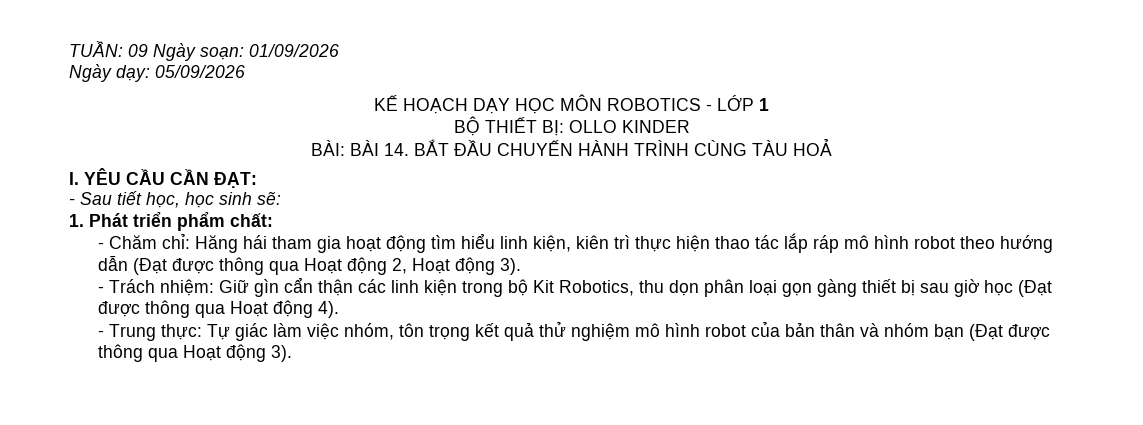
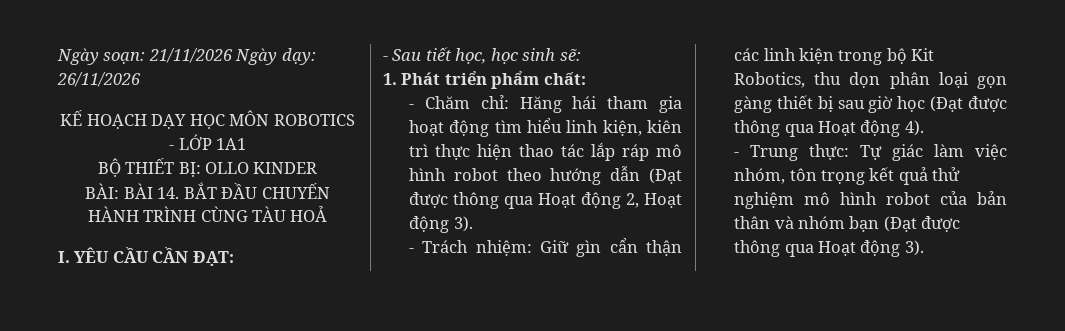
- TUẦN: 09 Ngày soạn: 01/09/2026
- Ngày dạy: 05/09/2026
+ Ngày soạn: 21/11/2026 Ngày dạy: 26/11/2026
- KẾ HOẠCH DẠY HỌC MÔN ROBOTICS - LỚP 1
+ KẾ HOẠCH DẠY HỌC MÔN ROBOTICS - LỚP 1A1

